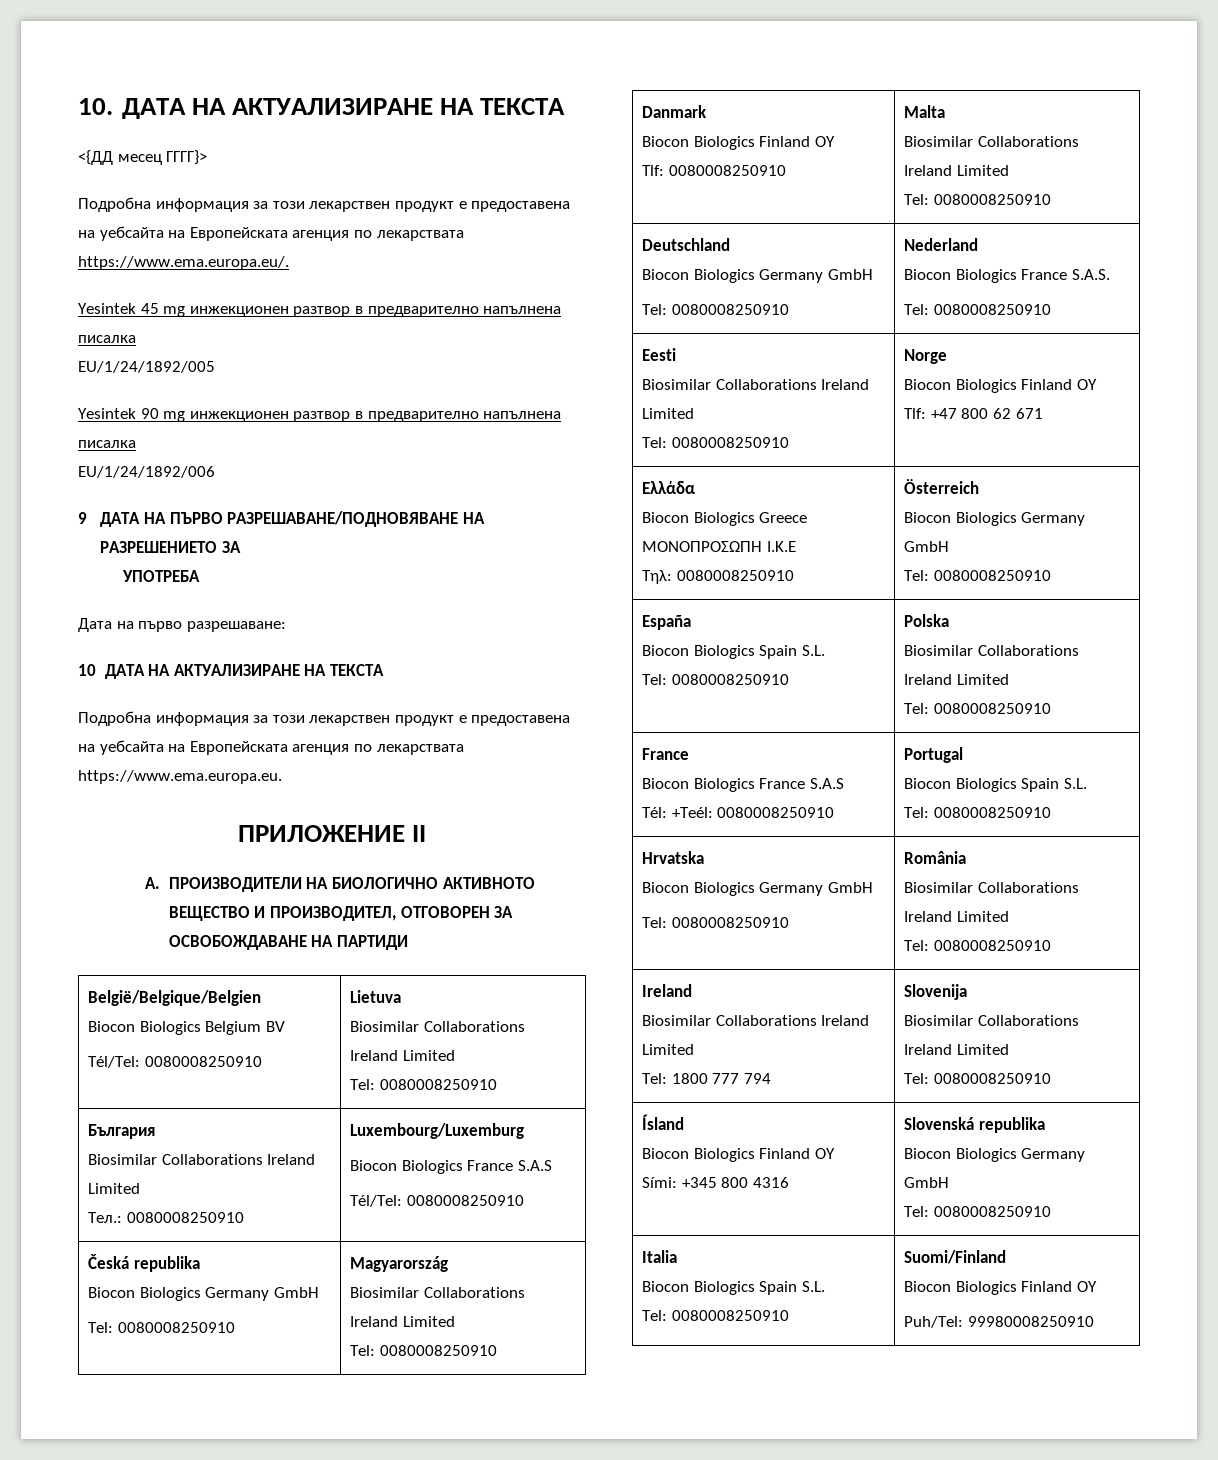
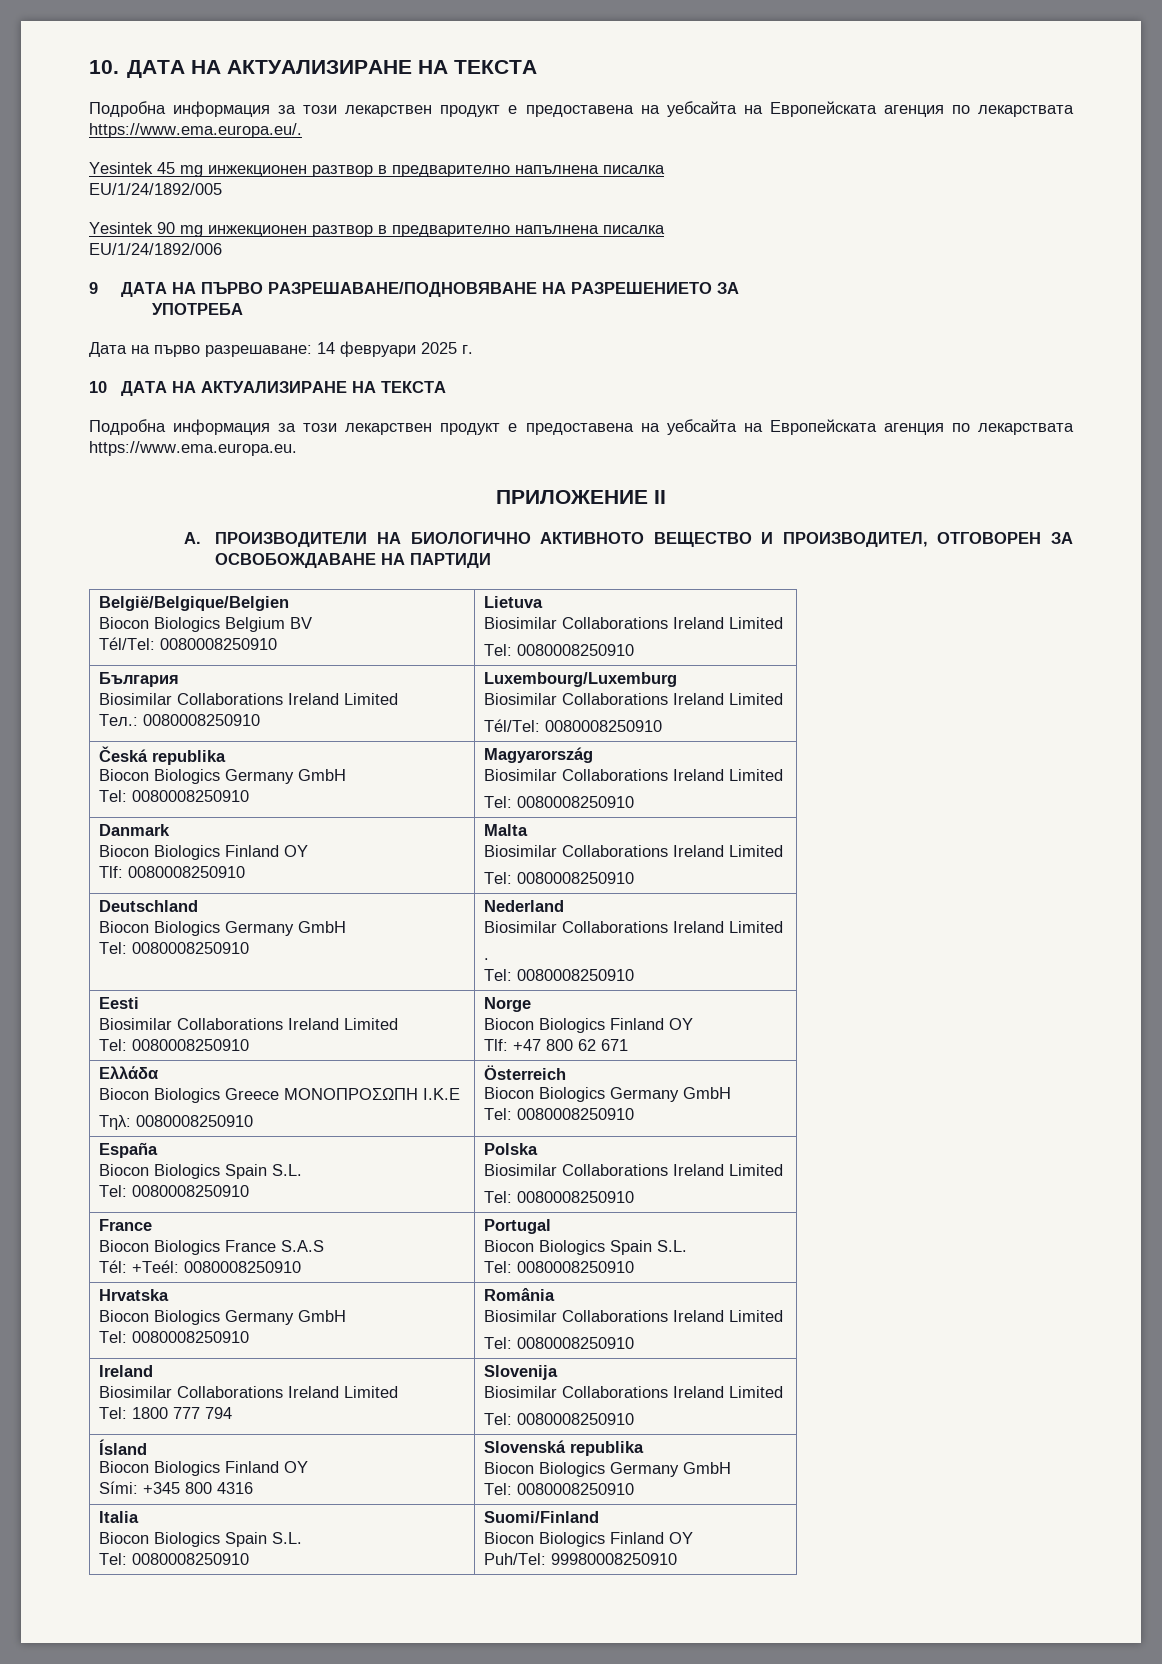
- <{ДД месец ГГГГ}>
- Дата на първо разрешаване:
+ Дата на първо разрешаване: 14 февруари 2025 г.
  България
  Biosimilar Collaborations Ireland Limited
  Teл.: 0080008250910 | Luxembourg/Luxemburg
- Biocon Biologics France S.A.S
+ Biosimilar Collaborations Ireland Limited
  Deutschland
  Biocon Biologics Germany GmbH
  Tel: 0080008250910 | Nederland
- Biocon Biologics France S.A.S.
+ Biosimilar Collaborations Ireland Limited
+ .

